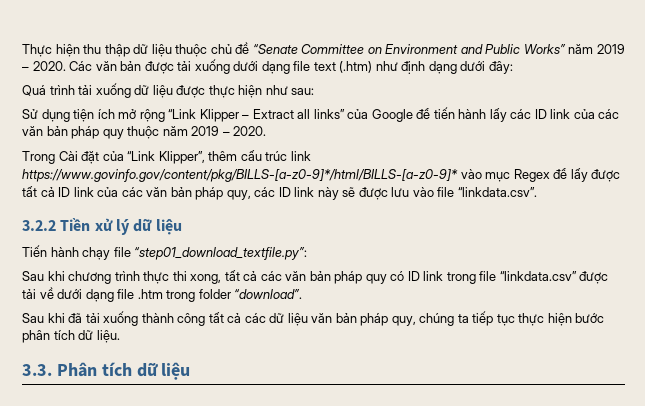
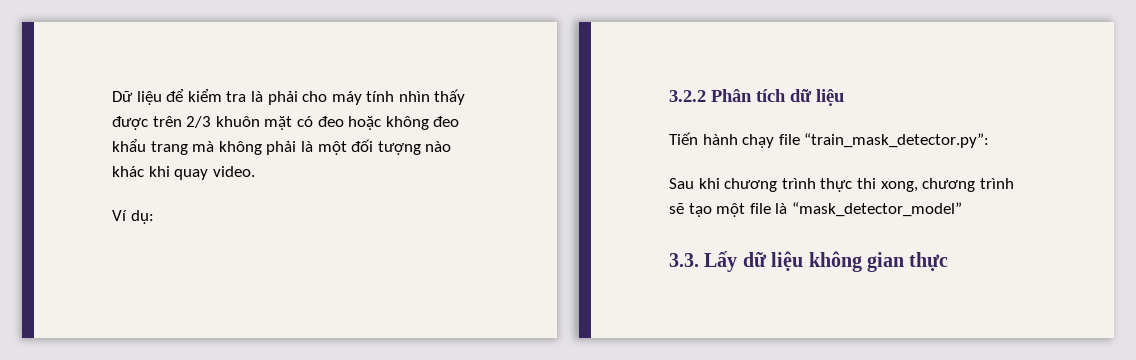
- Thực hiện thu thập dữ liệu thuộc chủ đề “Senate Committee on Environment and Public Works” năm 2019 – 2020. Các văn bản được tải xuống dưới dạng file text (.htm) như định dạng dưới đây:
- Quá trình tải xuống dữ liệu được thực hiện như sau:
- Sử dụng tiện ích mở rộng “Link Klipper – Extract all links” của Google để tiến hành lấy các ID link của các văn bản pháp quy thuộc năm 2019 – 2020.
- Trong Cài đặt của “Link Klipper”, thêm cấu trúc link https://www.govinfo.gov/content/pkg/BILLS-[a-z0-9]*/html/BILLS-[a-z0-9]* vào mục Regex để lấy được tất cả ID link của các văn bản pháp quy, các ID link này sẽ được lưu vào file “linkdata.csv”.
- 3.2.2 Tiền xử lý dữ liệu
+ Dữ liệu để kiểm tra là phải cho máy tính nhìn thấy được trên 2/3 khuôn mặt có đeo hoặc không đeo khẩu trang mà không phải là một đối tượng nào khác khi quay video.
+ Ví dụ:
+ 3.2.2 Phân tích dữ liệu
- Tiến hành chạy file “step01_download_textfile.py”:
+ Tiến hành chạy file “train_mask_detector.py”:
- Sau khi chương trình thực thi xong, tất cả các văn bản pháp quy có ID link trong file “linkdata.csv” được tải về dưới dạng file .htm trong folder “download”.
- Sau khi đã tải xuống thành công tất cả các dữ liệu văn bản pháp quy, chúng ta tiếp tục thực hiện bước phân tích dữ liệu.
- 3.3. Phân tích dữ liệu
+ Sau khi chương trình thực thi xong, chương trình sẽ tạo một file là “mask_detector_model”
+ 3.3. Lấy dữ liệu không gian thực

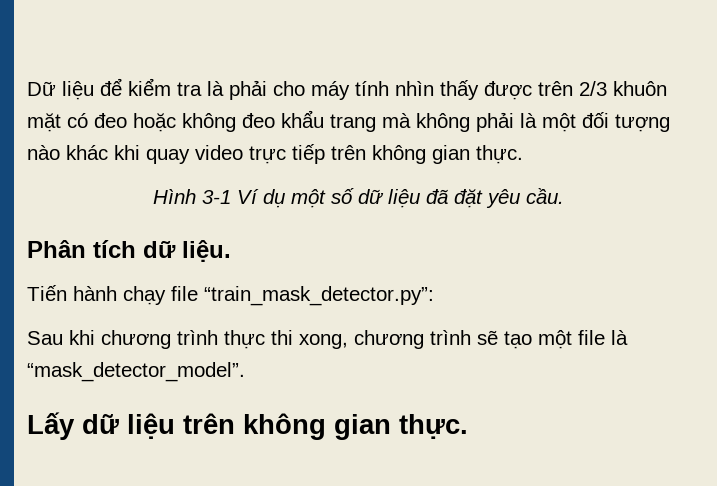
- Dữ liệu để kiểm tra là phải cho máy tính nhìn thấy được trên 2/3 khuôn mặt có đeo hoặc không đeo khẩu trang mà không phải là một đối tượng nào khác khi quay video.
- Ví dụ:
- 3.2.2 Phân tích dữ liệu
+ Dữ liệu để kiểm tra là phải cho máy tính nhìn thấy được trên 2/3 khuôn mặt có đeo hoặc không đeo khẩu trang mà không phải là một đối tượng nào khác khi quay video trực tiếp trên không gian thực.
+ Hình 3-1 Ví dụ một số dữ liệu đã đặt yêu cầu.
+ Phân tích dữ liệu.
- Sau khi chương trình thực thi xong, chương trình sẽ tạo một file là “mask_detector_model”
- 3.3. Lấy dữ liệu không gian thực
+ Sau khi chương trình thực thi xong, chương trình sẽ tạo một file là “mask_detector_model”.
+ Lấy dữ liệu trên không gian thực.

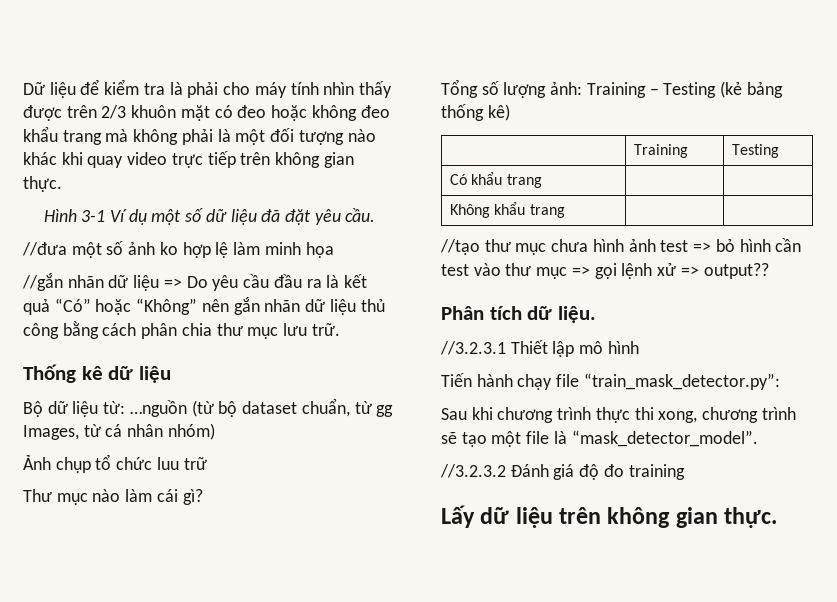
+ //đưa một số ảnh ko hợp lệ làm minh họa
+ //gắn nhãn dữ liệu => Do yêu cầu đầu ra là kết quả “Có” hoặc “Không” nên gắn nhãn dữ liệu thủ công bằng cách phân chia thư mục lưu trữ.
+ Thống kê dữ liệu
+ Bộ dữ liệu từ: …nguồn (từ bộ dataset chuẩn, từ gg Images, từ cá nhân nhóm)
+ Ảnh chụp tổ chức luu trữ
+ Thư mục nào làm cái gì?
+ Tổng số lượng ảnh: Training – Testing (kẻ bảng thống kê)
+ | Training | Testing
+ Có khẩu trang | |
+ Không khẩu trang | |
+ //tạo thư mục chưa hình ảnh test => bỏ hình cần test vào thư mục => gọi lệnh xử => output??
+ //3.2.3.1 Thiết lập mô hình
+ //3.2.3.2 Đánh giá độ đo training

